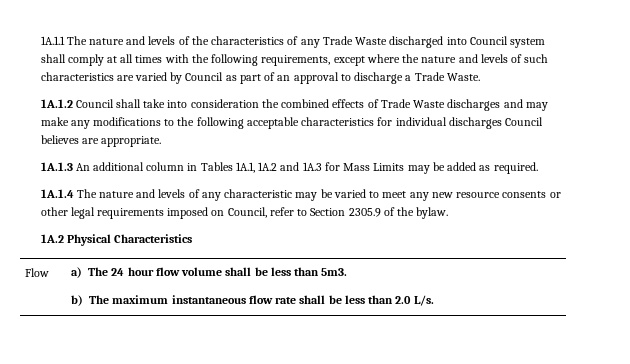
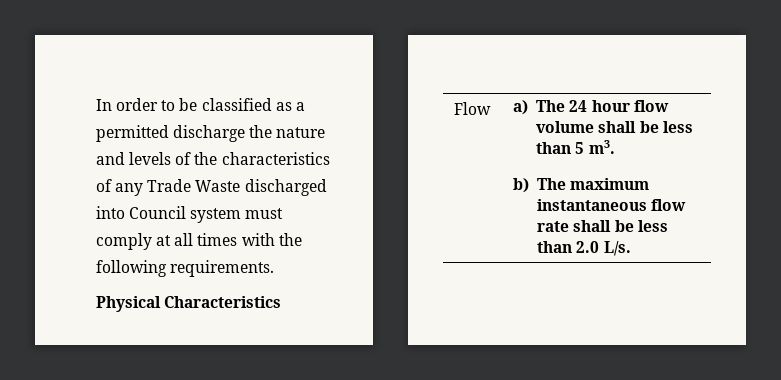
- 1A.1.1 The nature and levels of the characteristics of any Trade Waste discharged into Council system shall comply at all times with the following requirements, except where the nature and levels of such characteristics are varied by Council as part of an approval to discharge a Trade Waste.
- 1A.1.2 Council shall take into consideration the combined effects of Trade Waste discharges and may make any modifications to the following acceptable characteristics for individual discharges Council believes are appropriate.
- 1A.1.3 An additional column in Tables 1A.1, 1A.2 and 1A.3 for Mass Limits may be added as required.
- 1A.1.4 The nature and levels of any characteristic may be varied to meet any new resource consents or other legal requirements imposed on Council, refer to Section 2305.9 of the bylaw.
- 1A.2 Physical Characteristics
+ In order to be classified as a permitted discharge the nature and levels of the characteristics of any Trade Waste discharged into Council system must comply at all times with the following requirements.
+ Physical Characteristics
- Flow | a) The 24 hour flow volume shall be less than 5m3.
+ Flow | a) The 24 hour flow volume shall be less than 5 m3.

